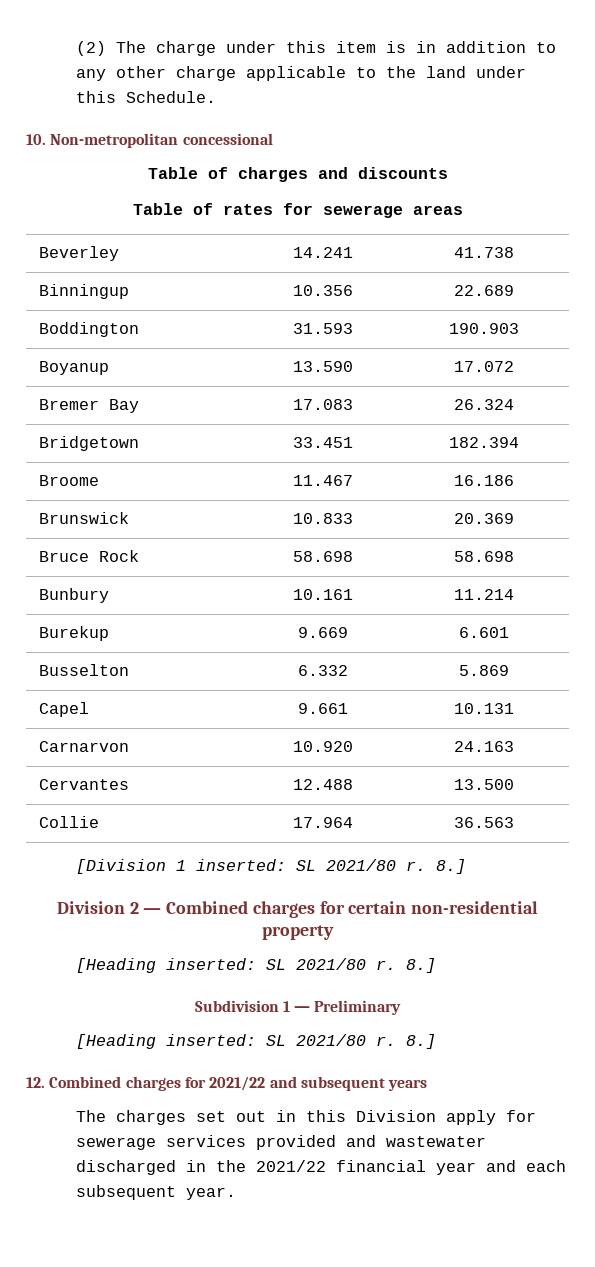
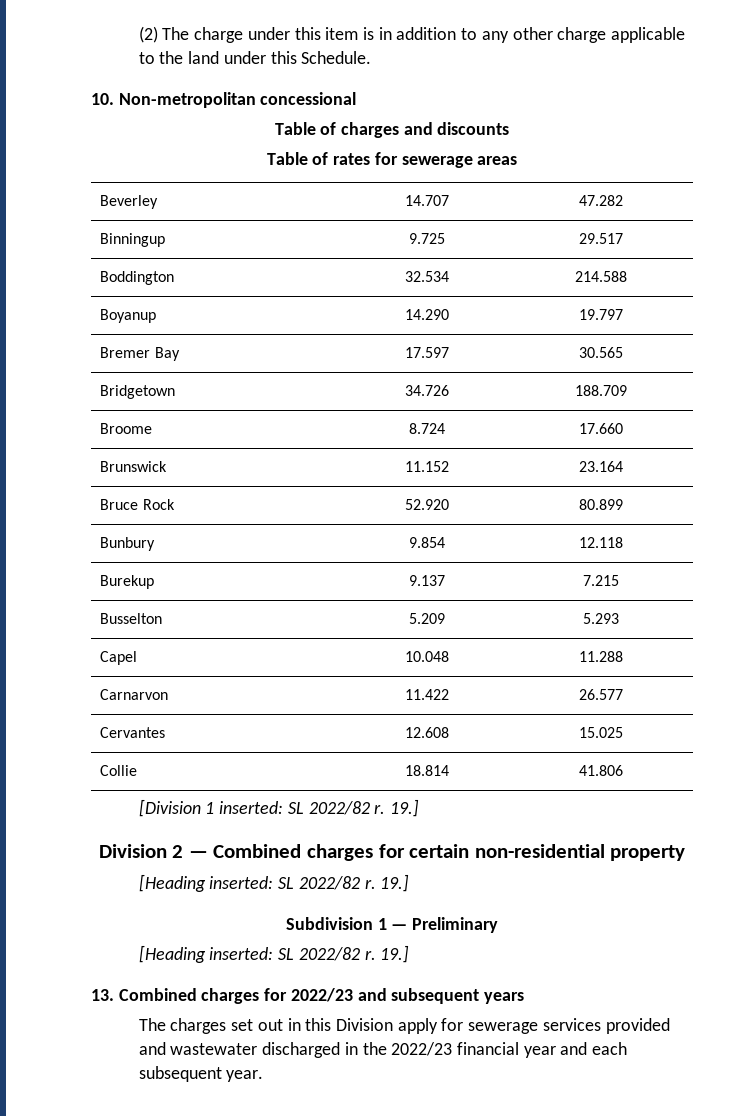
- Beverley | 14.241 | 41.738
+ Beverley | 14.707 | 47.282
- Binningup | 10.356 | 22.689
+ Binningup | 9.725 | 29.517
- Boddington | 31.593 | 190.903
+ Boddington | 32.534 | 214.588
- Boyanup | 13.590 | 17.072
+ Boyanup | 14.290 | 19.797
- Bremer Bay | 17.083 | 26.324
+ Bremer Bay | 17.597 | 30.565
- Bridgetown | 33.451 | 182.394
+ Bridgetown | 34.726 | 188.709
- Broome | 11.467 | 16.186
+ Broome | 8.724 | 17.660
- Brunswick | 10.833 | 20.369
+ Brunswick | 11.152 | 23.164
- Bruce Rock | 58.698 | 58.698
+ Bruce Rock | 52.920 | 80.899
- Bunbury | 10.161 | 11.214
+ Bunbury | 9.854 | 12.118
- Burekup | 9.669 | 6.601
+ Burekup | 9.137 | 7.215
- Busselton | 6.332 | 5.869
+ Busselton | 5.209 | 5.293
- Capel | 9.661 | 10.131
+ Capel | 10.048 | 11.288
- Carnarvon | 10.920 | 24.163
+ Carnarvon | 11.422 | 26.577
- Cervantes | 12.488 | 13.500
+ Cervantes | 12.608 | 15.025
- Collie | 17.964 | 36.563
+ Collie | 18.814 | 41.806
- [Division 1 inserted: SL 2021/80 r. 8.]
+ [Division 1 inserted: SL 2022/82 r. 19.]
  Division 2 — Combined charges for certain non-residential property
- [Heading inserted: SL 2021/80 r. 8.]
+ [Heading inserted: SL 2022/82 r. 19.]
  Subdivision 1 — Preliminary
- [Heading inserted: SL 2021/80 r. 8.]
- 12. Combined charges for 2021/22 and subsequent years
+ [Heading inserted: SL 2022/82 r. 19.]
+ 13. Combined charges for 2022/23 and subsequent years
- The charges set out in this Division apply for sewerage services provided and wastewater discharged in the 2021/22 financial year and each subsequent year.
+ The charges set out in this Division apply for sewerage services provided and wastewater discharged in the 2022/23 financial year and each subsequent year.

